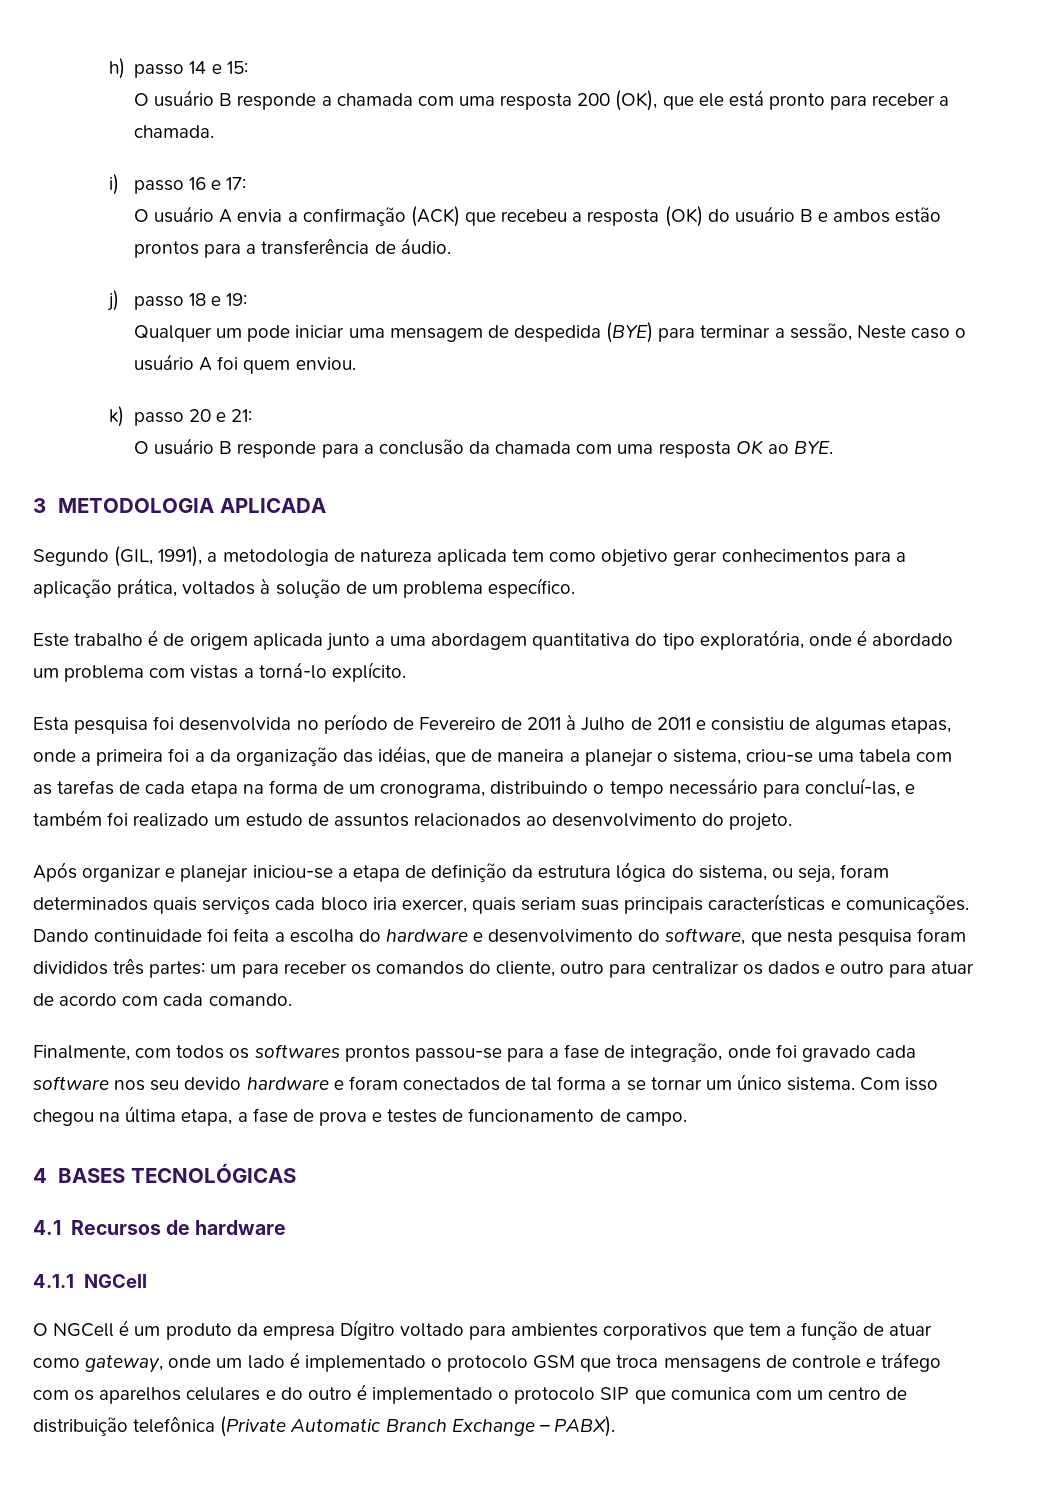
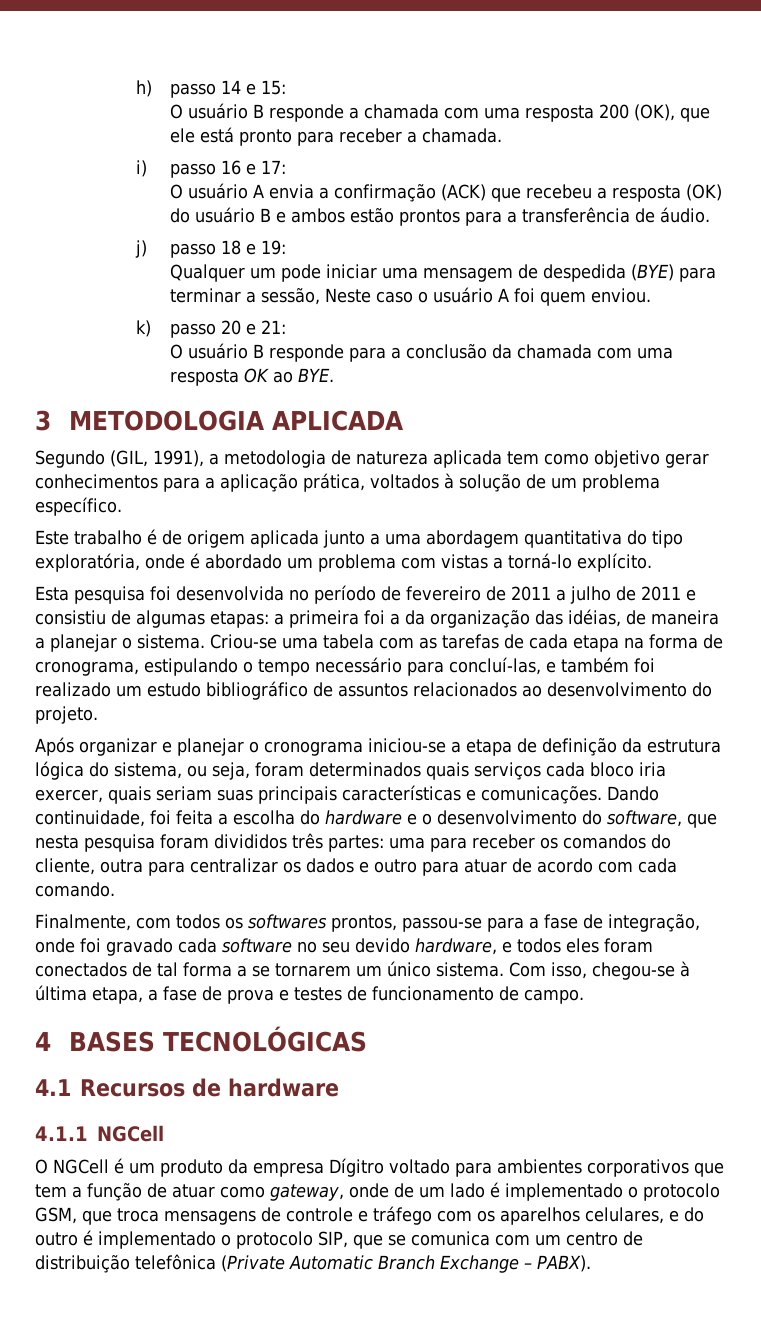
- Esta pesquisa foi desenvolvida no período de Fevereiro de 2011 à Julho de 2011 e consistiu de algumas etapas, onde a primeira foi a da organização das idéias, que de maneira a planejar o sistema, criou-se uma tabela com as tarefas de cada etapa na forma de um cronograma, distribuindo o tempo necessário para concluí-las, e também foi realizado um estudo de assuntos relacionados ao desenvolvimento do projeto.
+ Esta pesquisa foi desenvolvida no período de fevereiro de 2011 a julho de 2011 e consistiu de algumas etapas: a primeira foi a da organização das idéias, de maneira a planejar o sistema. Criou-se uma tabela com as tarefas de cada etapa na forma de cronograma, estipulando o tempo necessário para concluí-las, e também foi realizado um estudo bibliográfico de assuntos relacionados ao desenvolvimento do projeto.
- Após organizar e planejar iniciou-se a etapa de definição da estrutura lógica do sistema, ou seja, foram determinados quais serviços cada bloco iria exercer, quais seriam suas principais características e comunicações.
+ Após organizar e planejar o cronograma iniciou-se a etapa de definição da estrutura lógica do sistema, ou seja, foram determinados quais serviços cada bloco iria exercer, quais seriam suas principais características e comunicações.
- Dando continuidade foi feita a escolha do hardware e desenvolvimento do software, que nesta pesquisa foram divididos três partes: um para receber os comandos do cliente, outro para centralizar os dados e outro para atuar de acordo com cada comando.
+ Dando continuidade, foi feita a escolha do hardware e o desenvolvimento do software, que nesta pesquisa foram divididos três partes: uma para receber os comandos do cliente, outra para centralizar os dados e outro para atuar de acordo com cada comando.
- Finalmente, com todos os softwares prontos passou-se para a fase de integração, onde foi gravado cada software nos seu devido hardware e foram conectados de tal forma a se tornar um único sistema.
+ Finalmente, com todos os softwares prontos, passou-se para a fase de integração, onde foi gravado cada software no seu devido hardware, e todos eles foram conectados de tal forma a se tornarem um único sistema.
- Com isso chegou na última etapa, a fase de prova e testes de funcionamento de campo.
+ Com isso, chegou-se à última etapa, a fase de prova e testes de funcionamento de campo.
- O NGCell é um produto da empresa Dígitro voltado para ambientes corporativos que tem a função de atuar como gateway, onde um lado é implementado o protocolo GSM que troca mensagens de controle e tráfego com os aparelhos celulares e do outro é implementado o protocolo SIP que comunica com um centro de distribuição telefônica (Private Automatic Branch Exchange – PABX).
+ O NGCell é um produto da empresa Dígitro voltado para ambientes corporativos que tem a função de atuar como gateway, onde de um lado é implementado o protocolo GSM, que troca mensagens de controle e tráfego com os aparelhos celulares, e do outro é implementado o protocolo SIP, que se comunica com um centro de distribuição telefônica (Private Automatic Branch Exchange – PABX).

